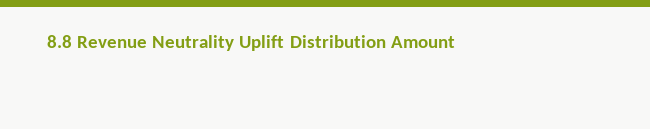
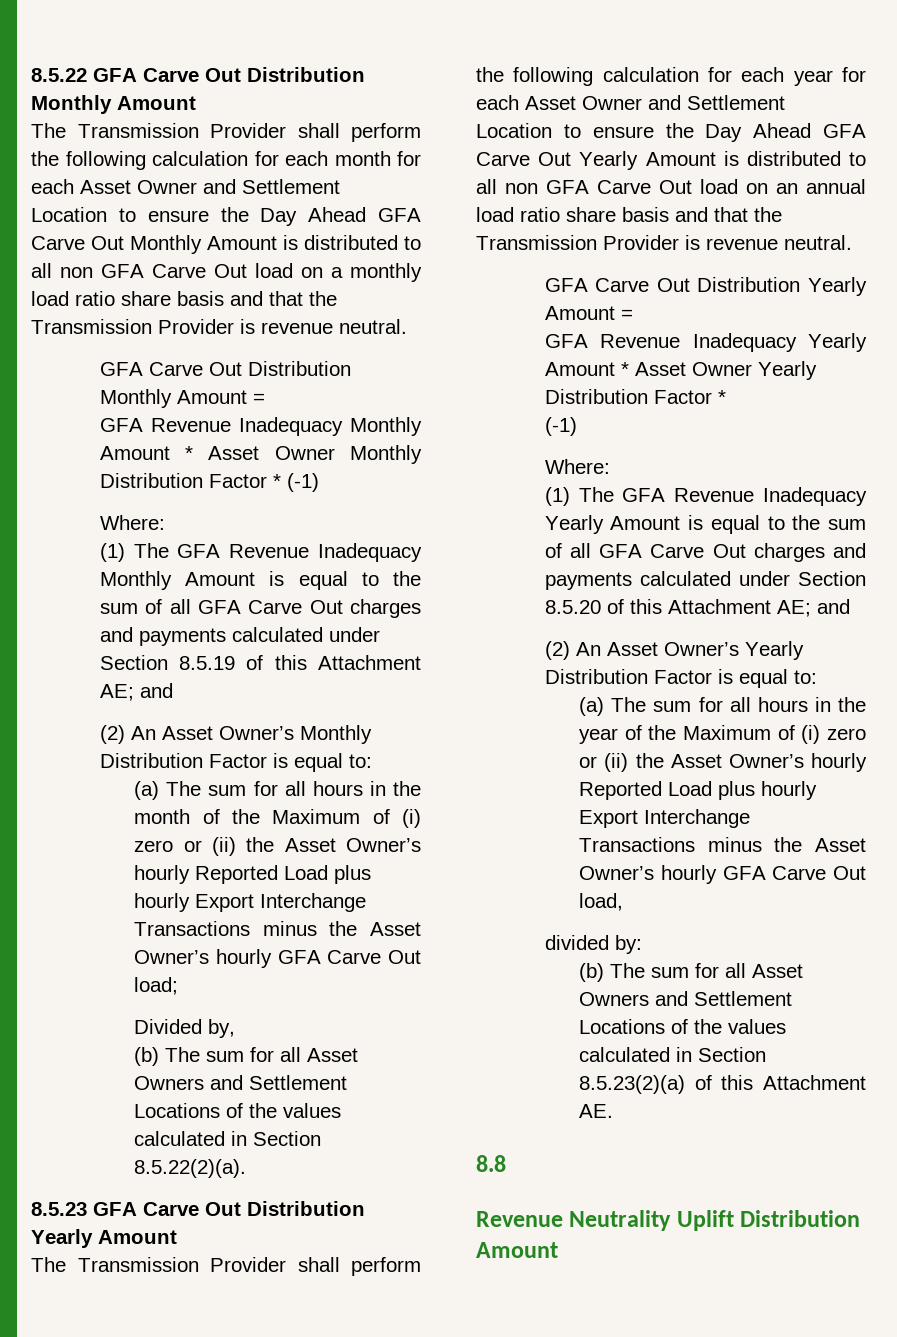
+ 8.5.22 GFA Carve Out Distribution Monthly Amount
+ The Transmission Provider shall perform the following calculation for each month for each Asset Owner and Settlement Location to ensure the Day Ahead GFA Carve Out Monthly Amount is distributed to all non GFA Carve Out load on a monthly load ratio share basis and that the Transmission Provider is revenue neutral.
+ GFA Carve Out Distribution Monthly Amount =
+ GFA Revenue Inadequacy Monthly Amount * Asset Owner Monthly Distribution Factor * (-1)
+ Where:
+ (1) The GFA Revenue Inadequacy Monthly Amount is equal to the sum of all GFA Carve Out charges and payments calculated under Section 8.5.19 of this Attachment AE; and
+ (2) An Asset Owner’s Monthly Distribution Factor is equal to:
+ (a) The sum for all hours in the month of the Maximum of (i) zero or (ii) the Asset Owner’s hourly Reported Load plus hourly Export Interchange Transactions minus the Asset Owner’s hourly GFA Carve Out load;
+ Divided by,
+ (b) The sum for all Asset Owners and Settlement Locations of the values calculated in Section 8.5.22(2)(a).
+ 8.5.23 GFA Carve Out Distribution Yearly Amount
+ The Transmission Provider shall perform the following calculation for each year for each Asset Owner and Settlement Location to ensure the Day Ahead GFA Carve Out Yearly Amount is distributed to all non GFA Carve Out load on an annual load ratio share basis and that the Transmission Provider is revenue neutral.
+ GFA Carve Out Distribution Yearly Amount =
+ GFA Revenue Inadequacy Yearly Amount * Asset Owner Yearly Distribution Factor *
+ (-1)
+ Where:
+ (1) The GFA Revenue Inadequacy Yearly Amount is equal to the sum of all GFA Carve Out charges and payments calculated under Section 8.5.20 of this Attachment AE; and
+ (2) An Asset Owner’s Yearly Distribution Factor is equal to:
+ (a) The sum for all hours in the year of the Maximum of (i) zero or (ii) the Asset Owner’s hourly Reported Load plus hourly Export Interchange Transactions minus the Asset Owner’s hourly GFA Carve Out load,
+ divided by:
+ (b) The sum for all Asset Owners and Settlement Locations of the values calculated in Section 8.5.23(2)(a) of this Attachment AE.
- 8.8 Revenue Neutrality Uplift Distribution Amount
+ 8.8
+ Revenue Neutrality Uplift Distribution Amount

